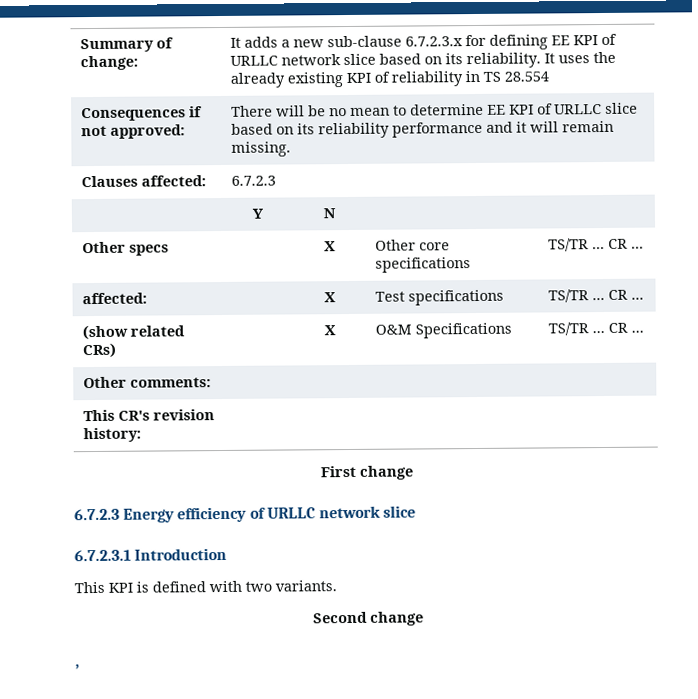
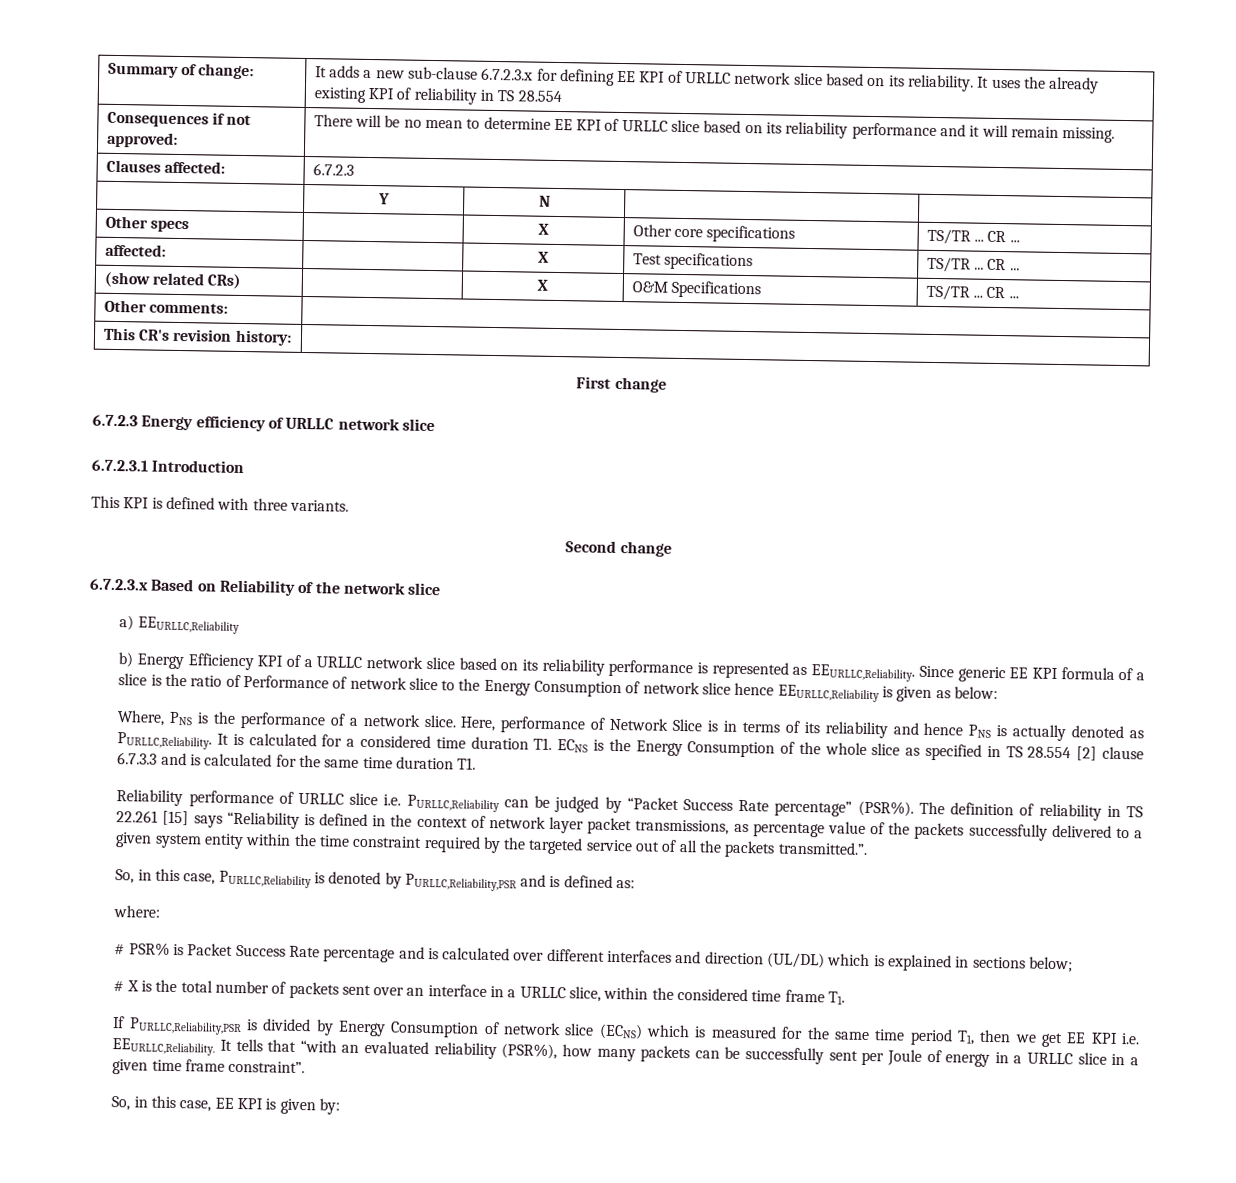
- This KPI is defined with two variants.
+ This KPI is defined with three variants.
- ,
+ 6.7.2.3.x Based on Reliability of the network slice
+ a) EEURLLC,Reliability
+ b) Energy Efficiency KPI of a URLLC network slice based on its reliability performance is represented as EEURLLC,Reliability. Since generic EE KPI formula of a slice is the ratio of Performance of network slice to the Energy Consumption of network slice hence EEURLLC,Reliability is given as below:
+ Where, PNS is the performance of a network slice. Here, performance of Network Slice is in terms of its reliability and hence PNS is actually denoted as PURLLC,Reliability. It is calculated for a considered time duration T1. ECNS is the Energy Consumption of the whole slice as specified in TS 28.554 [2] clause 6.7.3.3 and is calculated for the same time duration T1.
+ Reliability performance of URLLC slice i.e. PURLLC,Reliability can be judged by “Packet Success Rate percentage” (PSR%). The definition of reliability in TS 22.261 [15] says “Reliability is defined in the context of network layer packet transmissions, as percentage value of the packets successfully delivered to a given system entity within the time constraint required by the targeted service out of all the packets transmitted.”.
+ So, in this case, PURLLC,Reliability is denoted by PURLLC,Reliability,PSR and is defined as:
+ where:
+ # PSR% is Packet Success Rate percentage and is calculated over different interfaces and direction (UL/DL) which is explained in sections below;
+ # X is the total number of packets sent over an interface in a URLLC slice, within the considered time frame T1.
+ If PURLLC,Reliability,PSR is divided by Energy Consumption of network slice (ECNS) which is measured for the same time period T1, then we get EE KPI i.e. EEURLLC,Reliability. It tells that “with an evaluated reliability (PSR%), how many packets can be successfully sent per Joule of energy in a URLLC slice in a given time frame constraint”.
+ So, in this case, EE KPI is given by:

